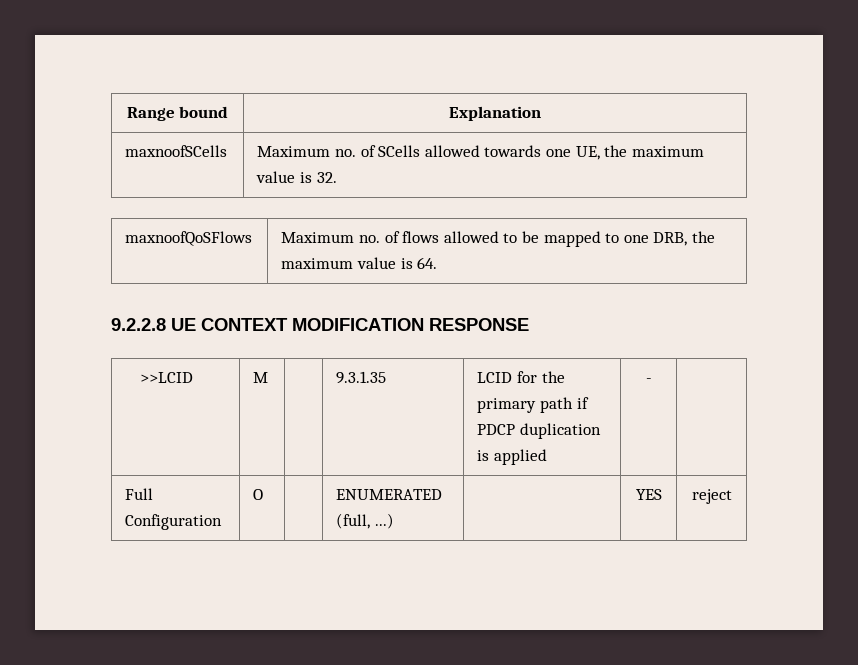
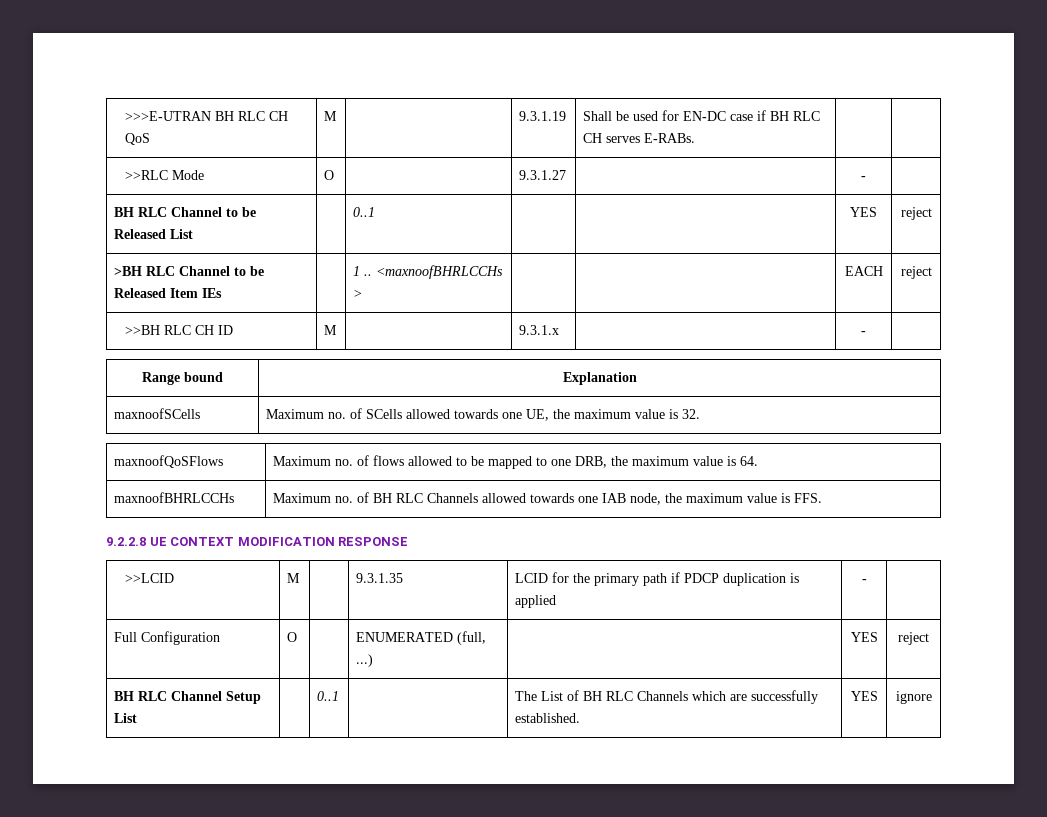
+ >>>E-UTRAN BH RLC CH QoS | M | | 9.3.1.19 | Shall be used for EN-DC case if BH RLC CH serves E-RABs. | |
+ >>RLC Mode | O | | 9.3.1.27 | | - |
+ BH RLC Channel to be Released List | | 0..1 | | | YES | reject
+ >BH RLC Channel to be Released Item IEs | | 1 .. <maxnoofBHRLCCHs > | | | EACH | reject
+ >>BH RLC CH ID | M | | 9.3.1.x | | - |
+ maxnoofBHRLCCHs | Maximum no. of BH RLC Channels allowed towards one IAB node, the maximum value is FFS.
+ BH RLC Channel Setup List | | 0..1 | | The List of BH RLC Channels which are successfully established. | YES | ignore

